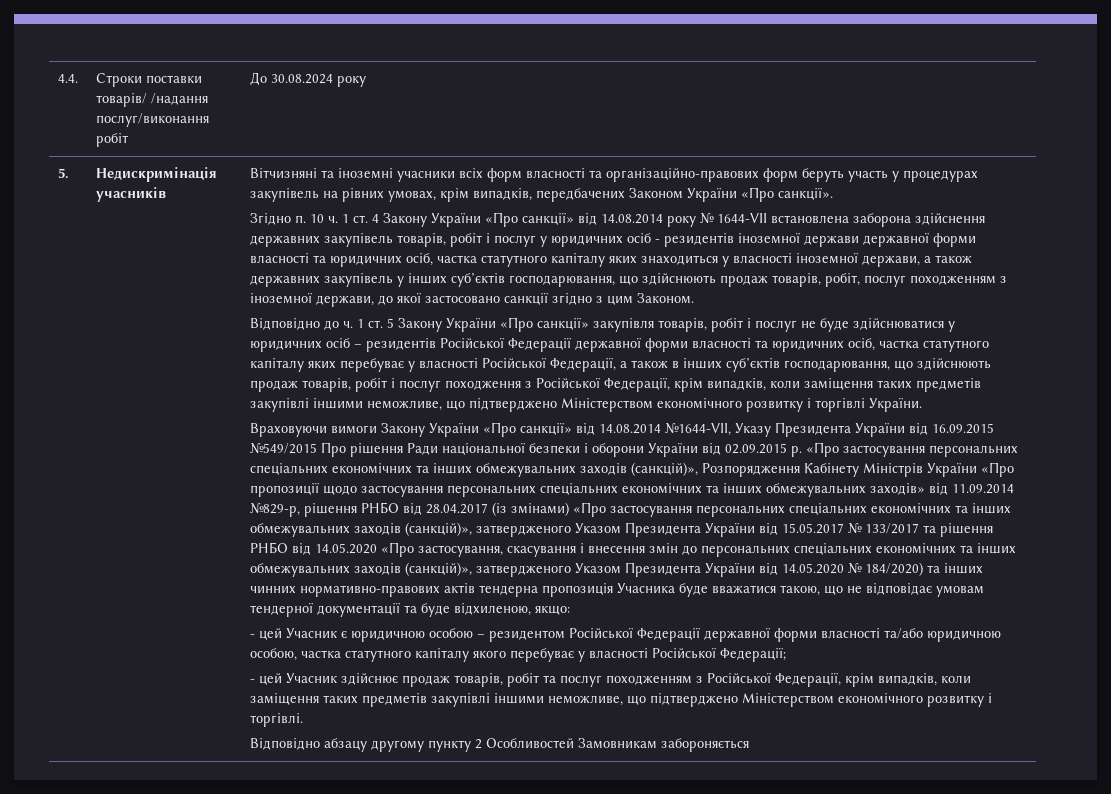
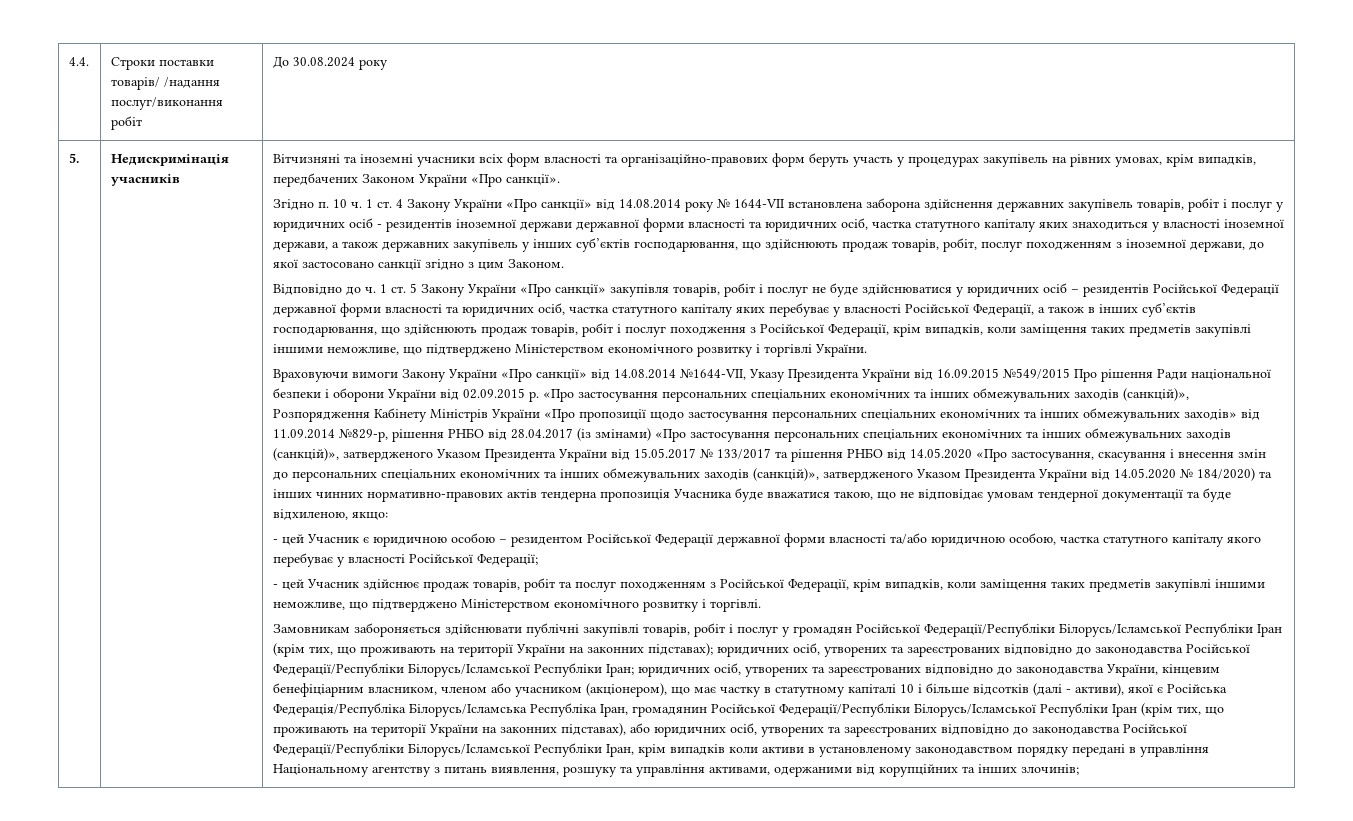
- Відповідно абзацу другому пункту 2 Особливостей Замовникам забороняється
+ Замовникам забороняється здійснювати публічні закупівлі товарів, робіт і послуг у громадян Російської Федерації/Республіки Білорусь/Ісламської Республіки Іран (крім тих, що проживають на території України на законних підставах); юридичних осіб, утворених та зареєстрованих відповідно до законодавства Російської Федерації/Республіки Білорусь/Ісламської Республіки Іран; юридичних осіб, утворених та зареєстрованих відповідно до законодавства України, кінцевим бенефіціарним власником, членом або учасником (акціонером), що має частку в статутному капіталі 10 і більше відсотків (далі - активи), якої є Російська Федерація/Республіка Білорусь/Ісламська Республіка Іран, громадянин Російської Федерації/Республіки Білорусь/Ісламської Республіки Іран (крім тих, що проживають на території України на законних підставах), або юридичних осіб, утворених та зареєстрованих відповідно до законодавства Російської Федерації/Республіки Білорусь/Ісламської Республіки Іран, крім випадків коли активи в установленому законодавством порядку передані в управління Національному агентству з питань виявлення, розшуку та управління активами, одержаними від корупційних та інших злочинів;

